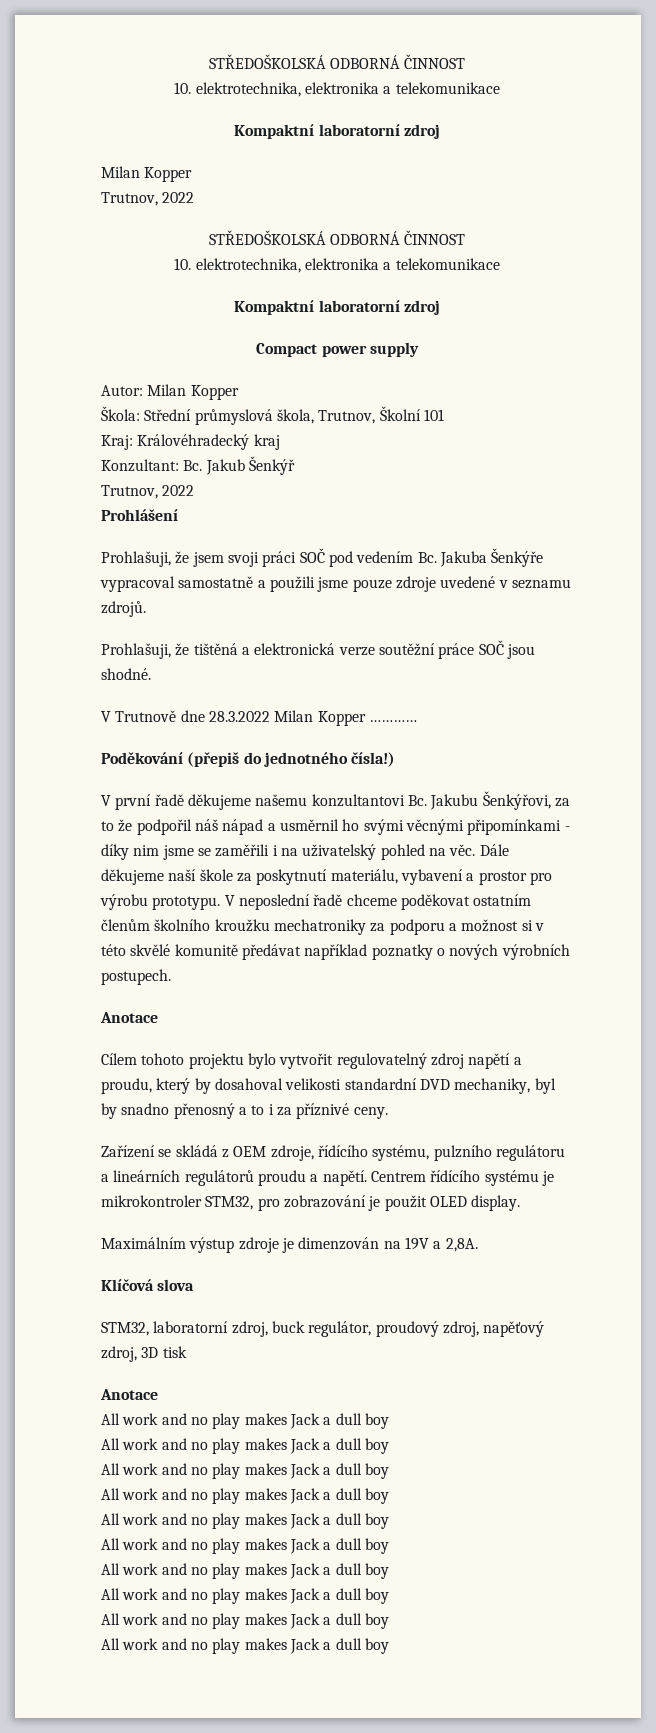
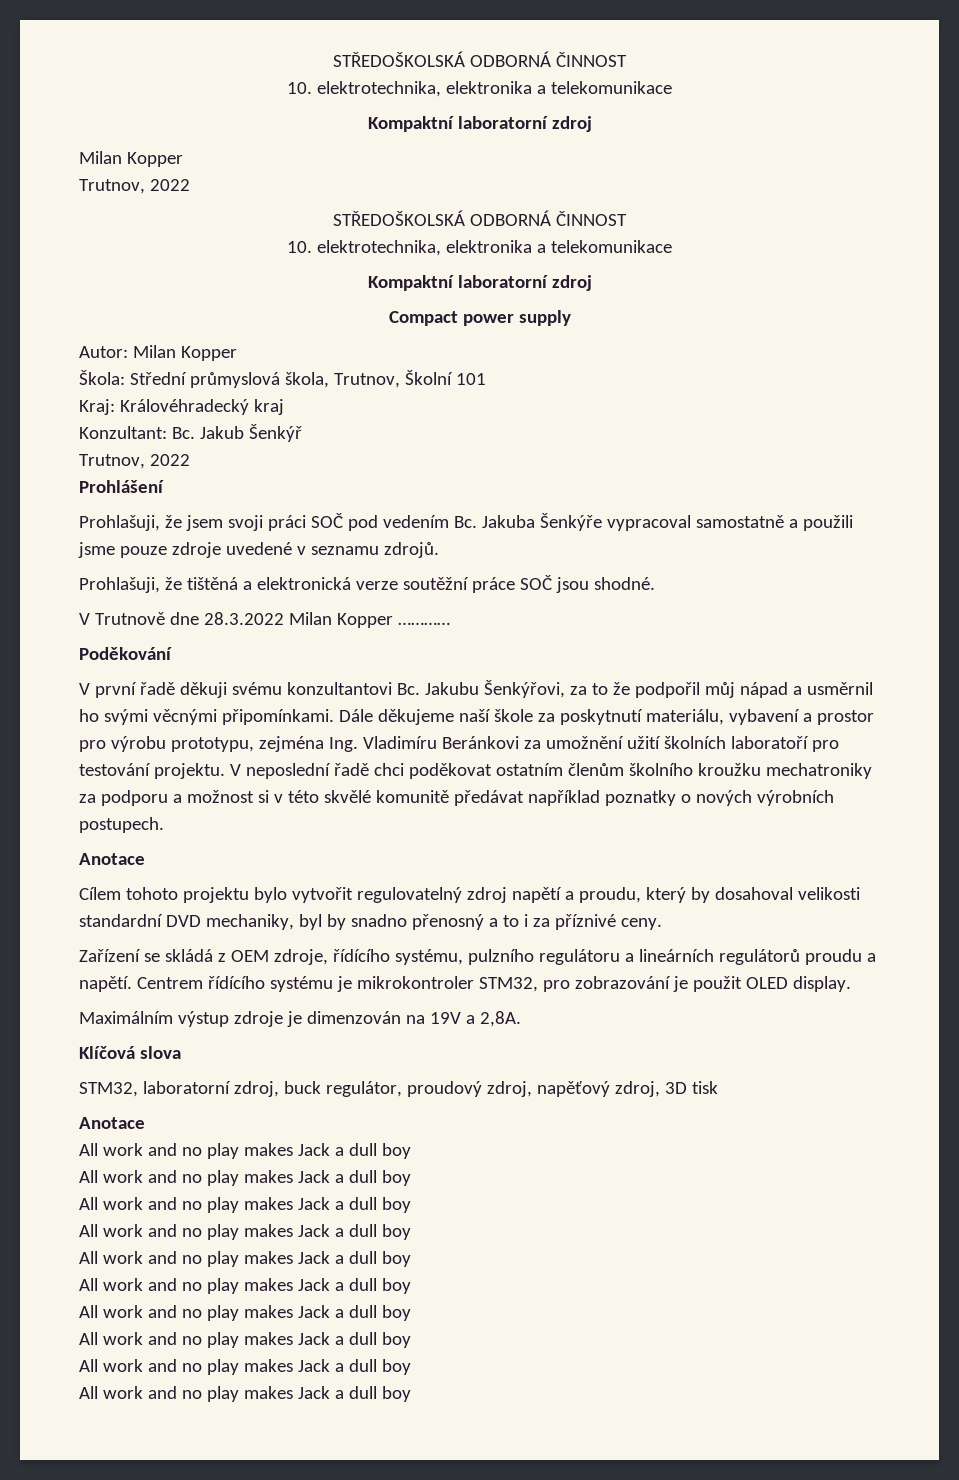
- Poděkování (přepiš do jednotného čísla!)
+ Poděkování
- V první řadě děkujeme našemu konzultantovi Bc. Jakubu Šenkýřovi, za to že podpořil náš nápad a usměrnil ho svými věcnými připomínkami - díky nim jsme se zaměřili i na uživatelský pohled na věc.
+ V první řadě děkuji svému konzultantovi Bc. Jakubu Šenkýřovi, za to že podpořil můj nápad a usměrnil ho svými věcnými připomínkami.
- Dále děkujeme naší škole za poskytnutí materiálu, vybavení a prostor pro výrobu prototypu.
+ Dále děkujeme naší škole za poskytnutí materiálu, vybavení a prostor pro výrobu prototypu, zejména Ing. Vladimíru Beránkovi za umožnění užití školních laboratoří pro testování projektu.
- V neposlední řadě chceme poděkovat ostatním členům školního kroužku mechatroniky za podporu a možnost si v této skvělé komunitě předávat například poznatky o nových výrobních postupech.
+ V neposlední řadě chci poděkovat ostatním členům školního kroužku mechatroniky za podporu a možnost si v této skvělé komunitě předávat například poznatky o nových výrobních postupech.

